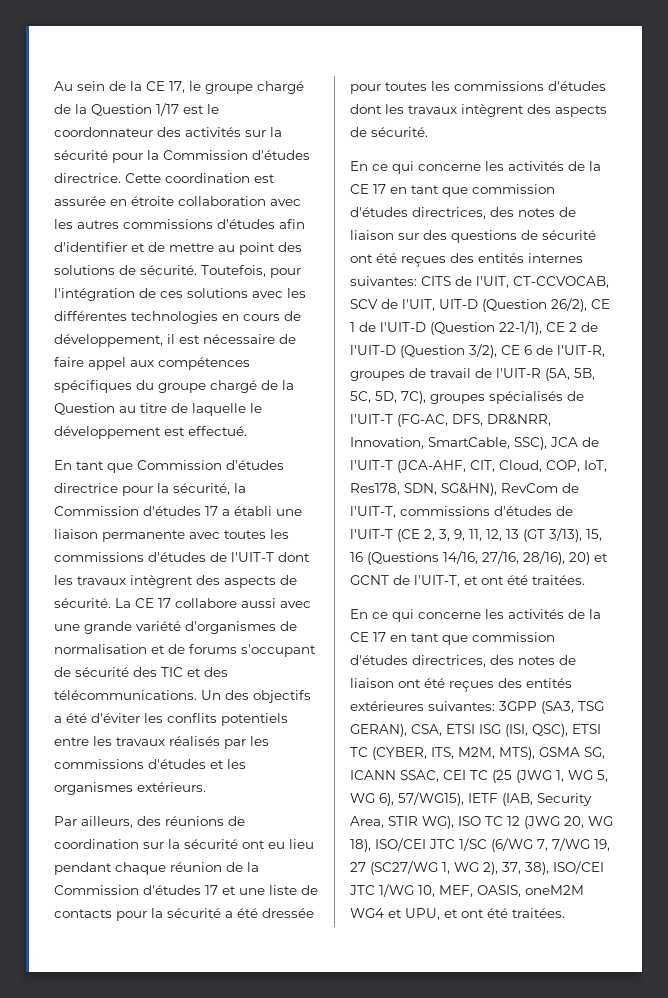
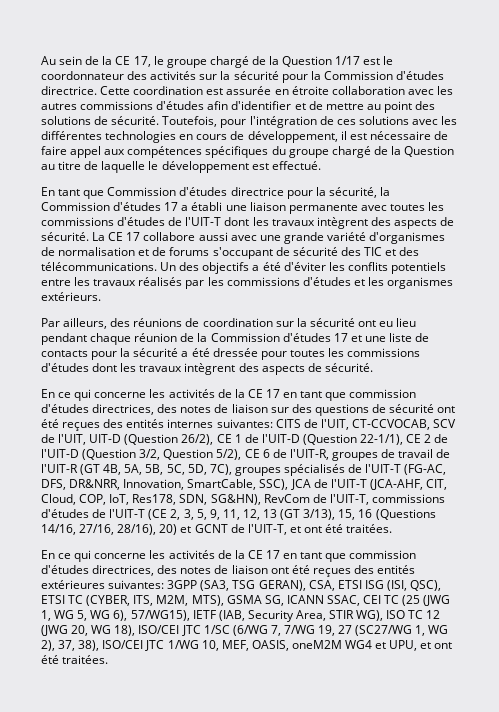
- CITS de l'UIT, CT-CCVOCAB, SCV de l'UIT, UIT-D (Question 26/2), CE 1 de l'UIT-D (Question 22-1/1), CE 2 de l'UIT-D (Question 3/2), CE 6 de l'UIT-R, groupes de travail de l'UIT-R (5A, 5B, 5C, 5D, 7C), groupes spécialisés de l'UIT-T (FG-AC, DFS, DR&NRR, Innovation, SmartCable, SSC), JCA de l'UIT-T (JCA-AHF, CIT, Cloud, COP, IoT, Res178, SDN, SG&HN), RevCom de l'UIT-T, commissions d'études de l'UIT-T (CE 2, 3, 9, 11, 12, 13 (GT 3/13), 15, 16 (Questions 14/16, 27/16, 28/16), 20) et GCNT de l'UIT-T, et ont été traitées.
+ CITS de l'UIT, CT-CCVOCAB, SCV de l'UIT, UIT-D (Question 26/2), CE 1 de l'UIT-D (Question 22-1/1), CE 2 de l'UIT-D (Question 3/2, Question 5/2), CE 6 de l'UIT-R, groupes de travail de l'UIT-R (GT 4B, 5A, 5B, 5C, 5D, 7C), groupes spécialisés de l'UIT-T (FG-AC, DFS, DR&NRR, Innovation, SmartCable, SSC), JCA de l'UIT-T (JCA-AHF, CIT, Cloud, COP, IoT, Res178, SDN, SG&HN), RevCom de l'UIT-T, commissions d'études de l'UIT-T (CE 2, 3, 5, 9, 11, 12, 13 (GT 3/13), 15, 16 (Questions 14/16, 27/16, 28/16), 20) et GCNT de l'UIT-T, et ont été traitées.

